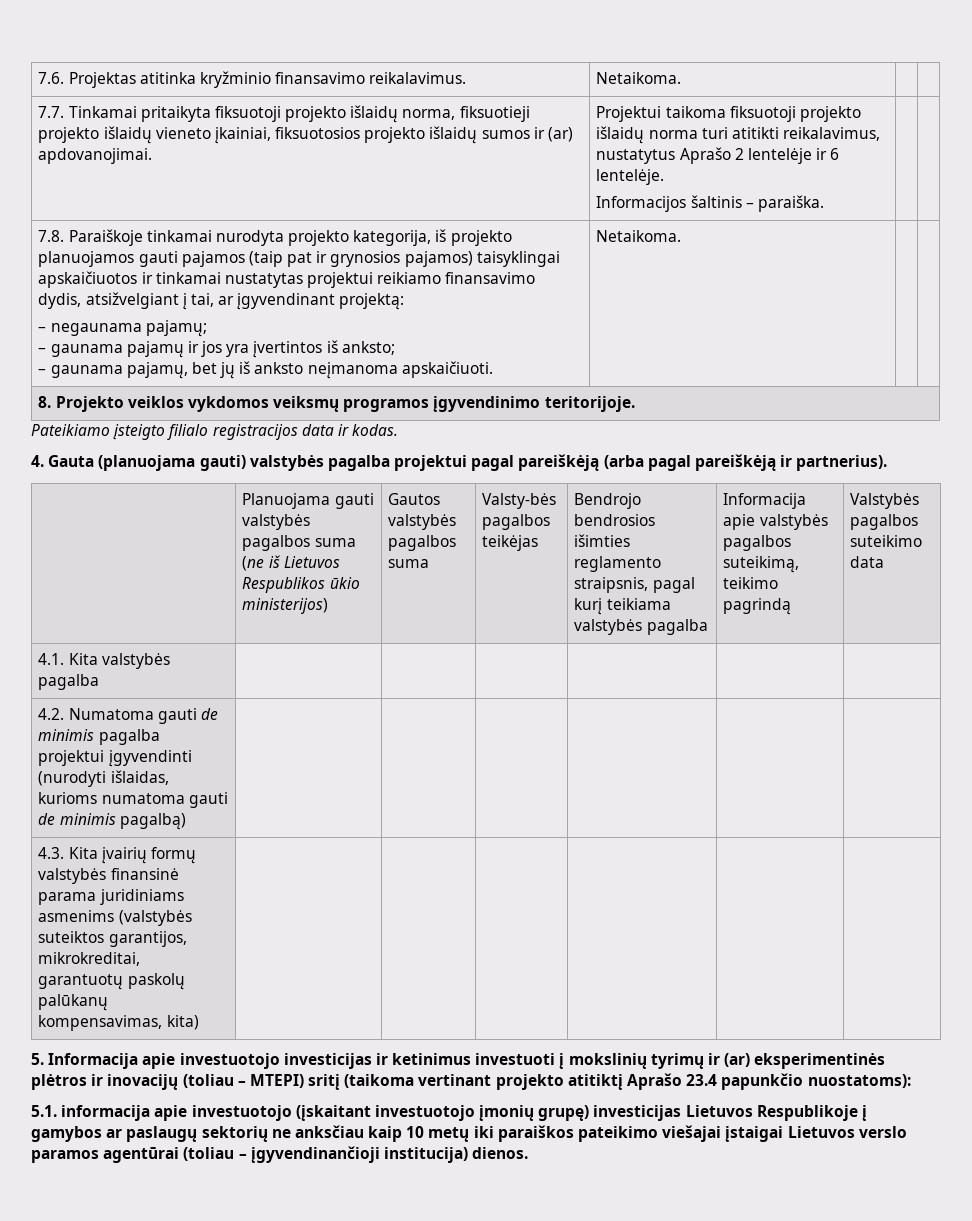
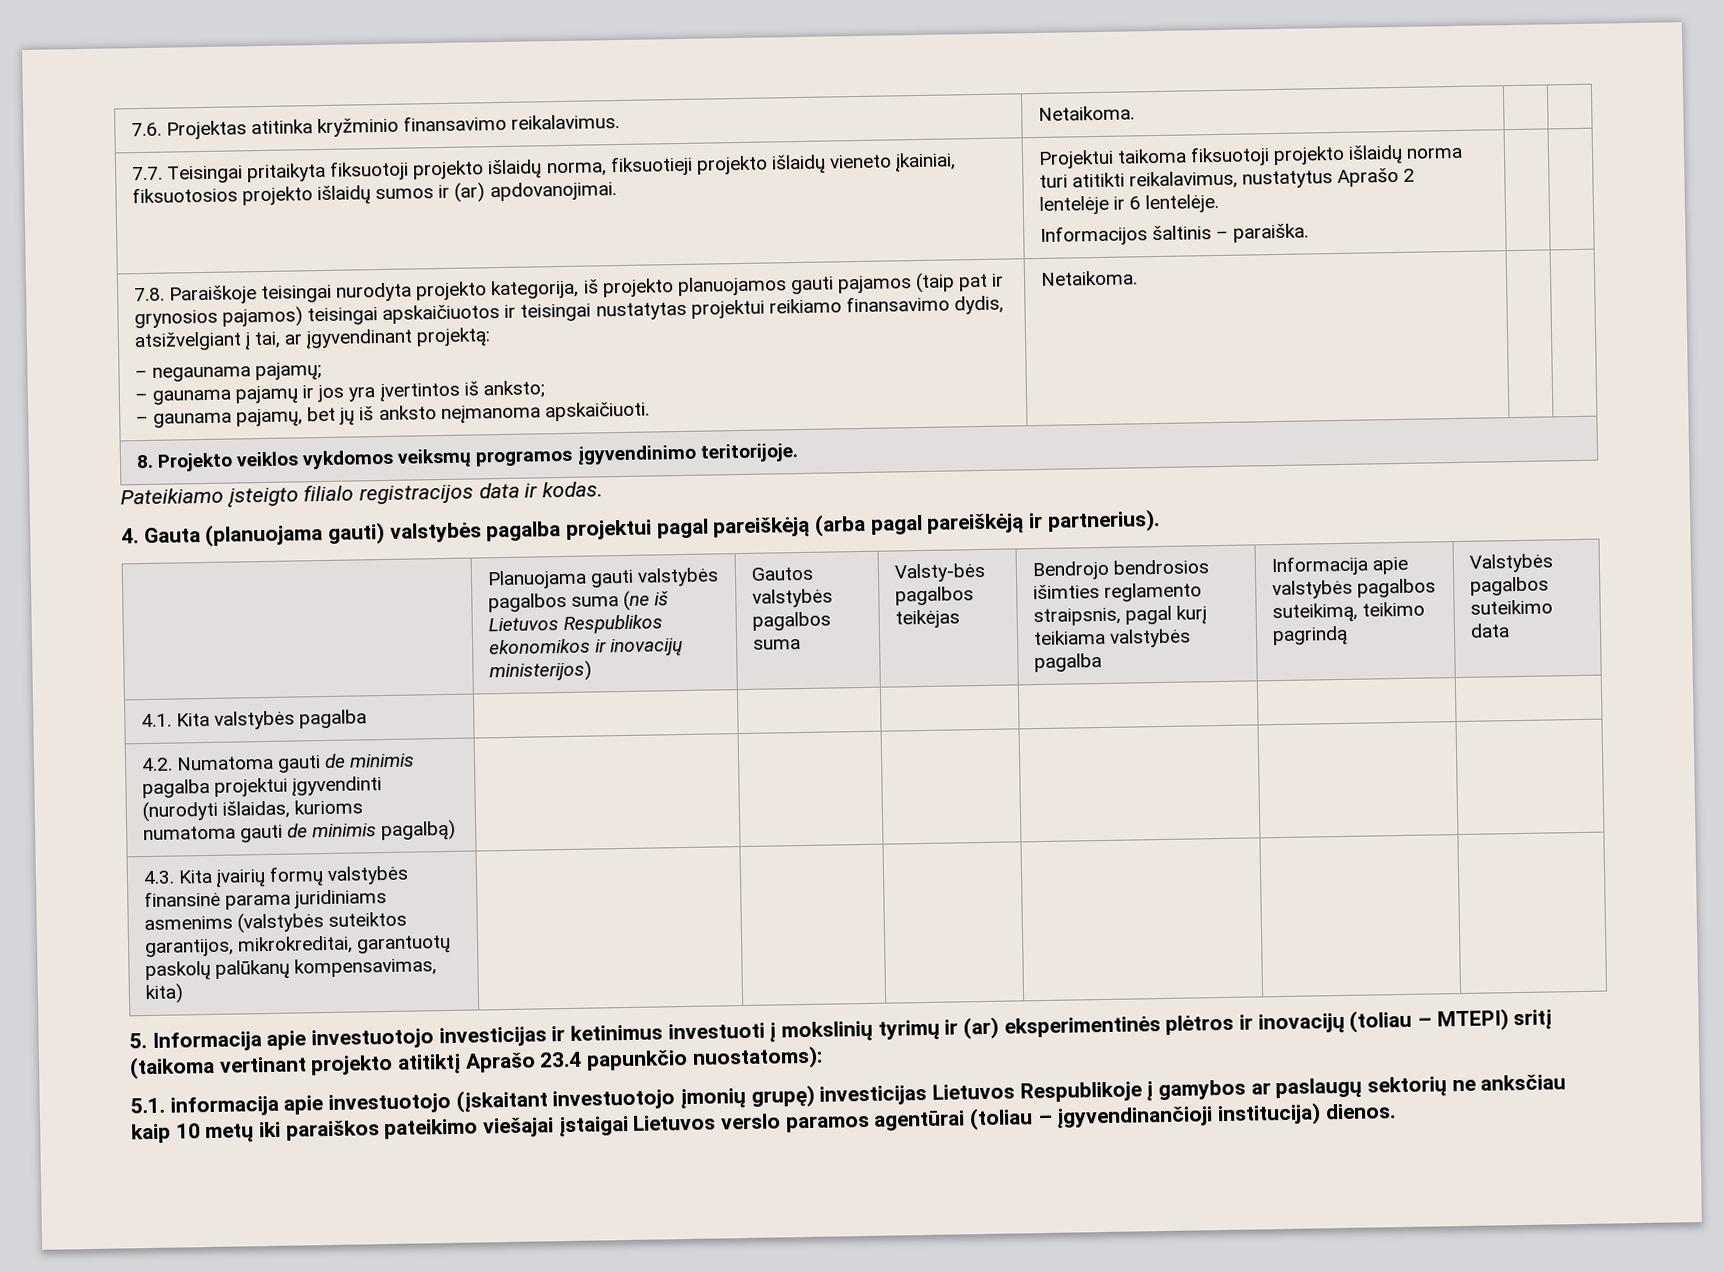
- 7.7. Tinkamai pritaikyta fiksuotoji projekto išlaidų norma, fiksuotieji projekto išlaidų vieneto įkainiai, fiksuotosios projekto išlaidų sumos ir (ar) apdovanojimai. | Projektui taikoma fiksuotoji projekto išlaidų norma turi atitikti reikalavimus, nustatytus Aprašo 2 lentelėje ir 6 lentelėje.
+ 7.7. Teisingai pritaikyta fiksuotoji projekto išlaidų norma, fiksuotieji projekto išlaidų vieneto įkainiai, fiksuotosios projekto išlaidų sumos ir (ar) apdovanojimai. | Projektui taikoma fiksuotoji projekto išlaidų norma turi atitikti reikalavimus, nustatytus Aprašo 2 lentelėje ir 6 lentelėje.
- 7.8. Paraiškoje tinkamai nurodyta projekto kategorija, iš projekto planuojamos gauti pajamos (taip pat ir grynosios pajamos) taisyklingai apskaičiuotos ir tinkamai nustatytas projektui reikiamo finansavimo dydis, atsižvelgiant į tai, ar įgyvendinant projektą:
+ 7.8. Paraiškoje teisingai nurodyta projekto kategorija, iš projekto planuojamos gauti pajamos (taip pat ir grynosios pajamos) teisingai apskaičiuotos ir teisingai nustatytas projektui reikiamo finansavimo dydis, atsižvelgiant į tai, ar įgyvendinant projektą:
- Planuojama gauti valstybės pagalbos suma (ne iš Lietuvos Respublikos ūkio ministerijos)
+ Planuojama gauti valstybės pagalbos suma (ne iš Lietuvos Respublikos ekonomikos ir inovacijų ministerijos)

